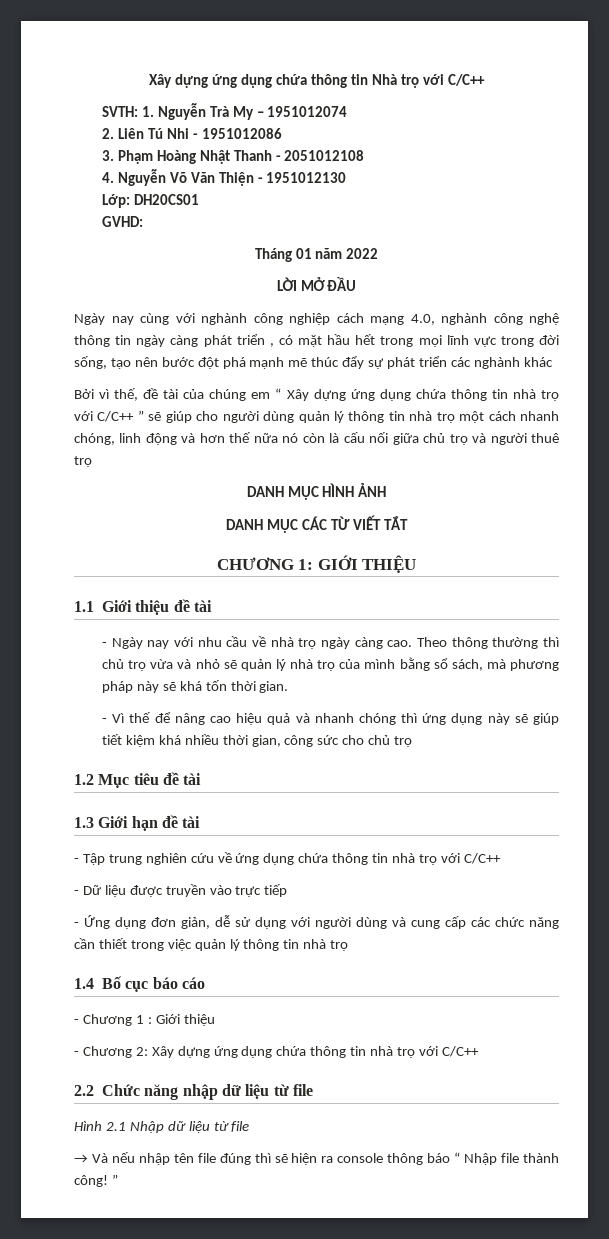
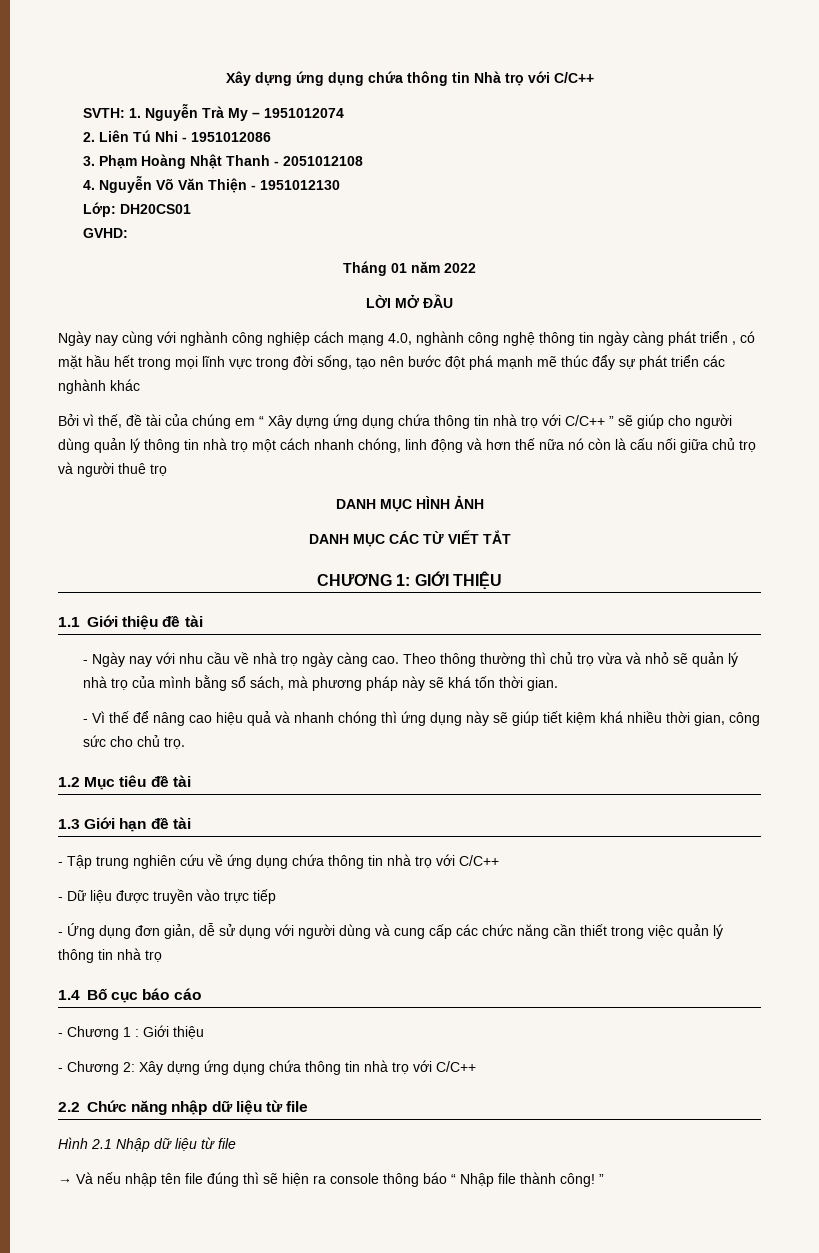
- - Vì thế để nâng cao hiệu quả và nhanh chóng thì ứng dụng này sẽ giúp tiết kiệm khá nhiều thời gian, công sức cho chủ trọ
+ - Vì thế để nâng cao hiệu quả và nhanh chóng thì ứng dụng này sẽ giúp tiết kiệm khá nhiều thời gian, công sức cho chủ trọ.

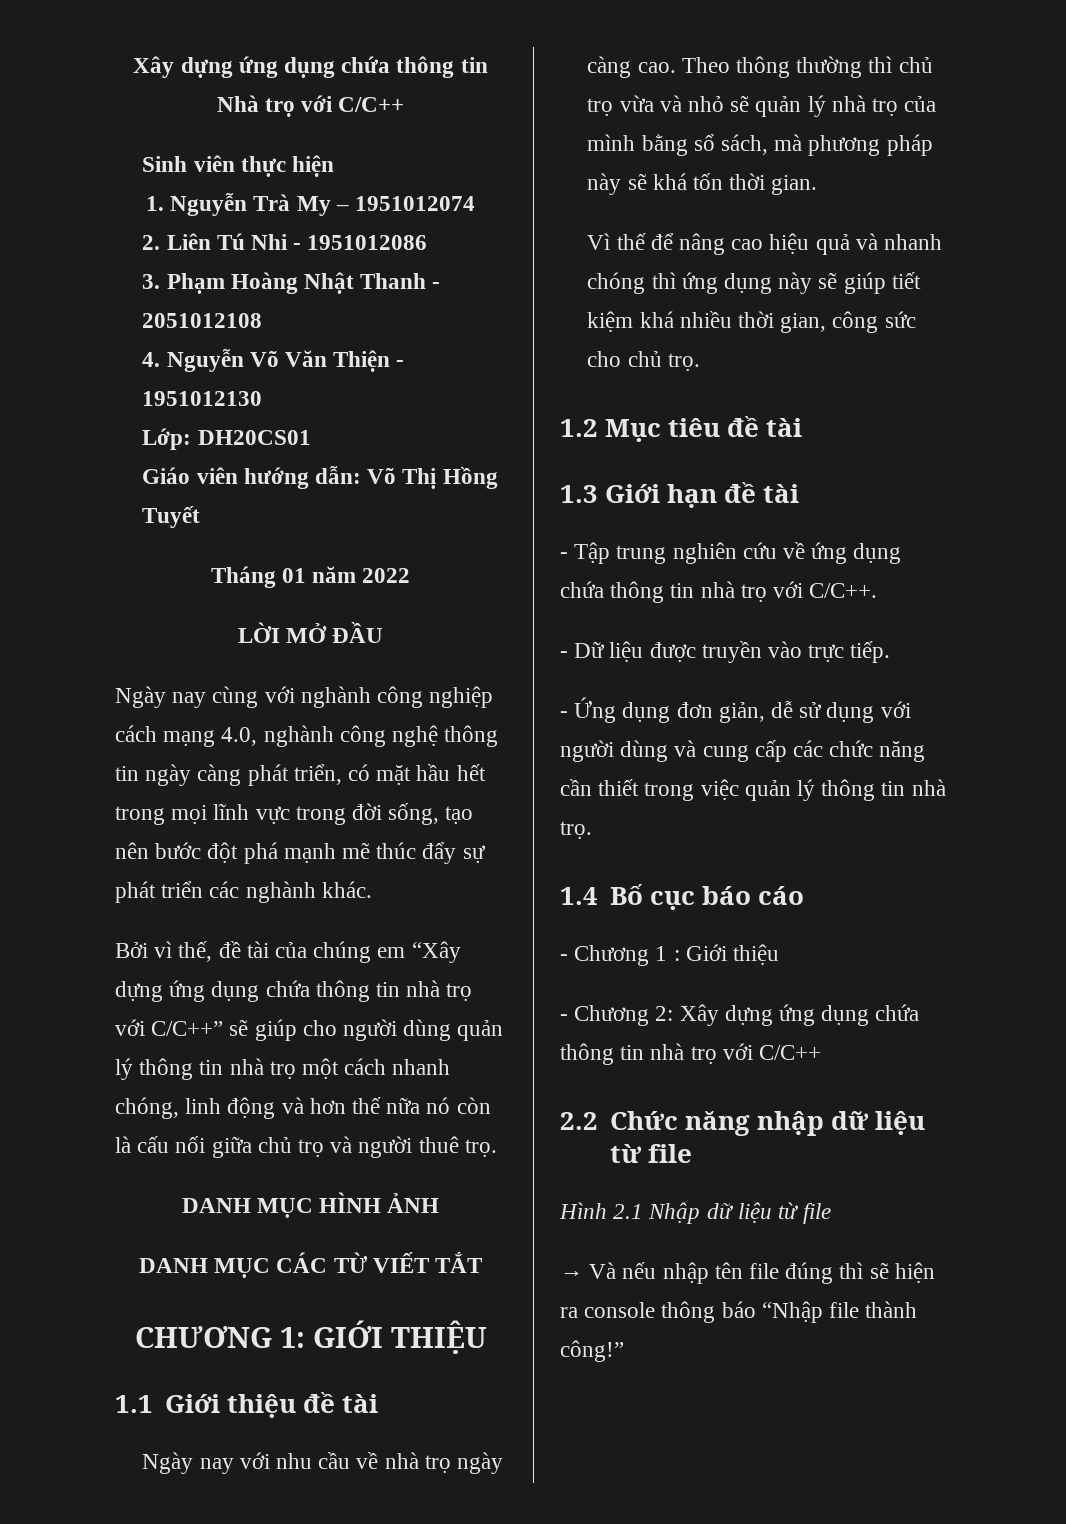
- SVTH: 1. Nguyễn Trà My – 1951012074
+ Sinh viên thực hiện
+ 1. Nguyễn Trà My – 1951012074
- GVHD:
+ Giáo viên hướng dẫn: Võ Thị Hồng Tuyết
- Ngày nay cùng với nghành công nghiệp cách mạng 4.0, nghành công nghệ thông tin ngày càng phát triển , có mặt hầu hết trong mọi lĩnh vực trong đời sống, tạo nên bước đột phá mạnh mẽ thúc đẩy sự phát triển các nghành khác
+ Ngày nay cùng với nghành công nghiệp cách mạng 4.0, nghành công nghệ thông tin ngày càng phát triển, có mặt hầu hết trong mọi lĩnh vực trong đời sống, tạo nên bước đột phá mạnh mẽ thúc đẩy sự phát triển các nghành khác.
- Bởi vì thế, đề tài của chúng em “ Xây dựng ứng dụng chứa thông tin nhà trọ với C/C++ ” sẽ giúp cho người dùng quản lý thông tin nhà trọ một cách nhanh chóng, linh động và hơn thế nữa nó còn là cấu nối giữa chủ trọ và người thuê trọ
+ Bởi vì thế, đề tài của chúng em “Xây dựng ứng dụng chứa thông tin nhà trọ với C/C++” sẽ giúp cho người dùng quản lý thông tin nhà trọ một cách nhanh chóng, linh động và hơn thế nữa nó còn là cấu nối giữa chủ trọ và người thuê trọ.
- - Ngày nay với nhu cầu về nhà trọ ngày càng cao.
+ Ngày nay với nhu cầu về nhà trọ ngày càng cao.
- - Vì thế để nâng cao hiệu quả và nhanh chóng thì ứng dụng này sẽ giúp tiết kiệm khá nhiều thời gian, công sức cho chủ trọ.
+ Vì thế để nâng cao hiệu quả và nhanh chóng thì ứng dụng này sẽ giúp tiết kiệm khá nhiều thời gian, công sức cho chủ trọ.
- - Tập trung nghiên cứu về ứng dụng chứa thông tin nhà trọ với C/C++
+ - Tập trung nghiên cứu về ứng dụng chứa thông tin nhà trọ với C/C++.
- - Dữ liệu được truyền vào trực tiếp
+ - Dữ liệu được truyền vào trực tiếp.
- - Ứng dụng đơn giản, dễ sử dụng với người dùng và cung cấp các chức năng cần thiết trong việc quản lý thông tin nhà trọ
+ - Ứng dụng đơn giản, dễ sử dụng với người dùng và cung cấp các chức năng cần thiết trong việc quản lý thông tin nhà trọ.
- → Và nếu nhập tên file đúng thì sẽ hiện ra console thông báo “ Nhập file thành công! ”
+ → Và nếu nhập tên file đúng thì sẽ hiện ra console thông báo “Nhập file thành công!”

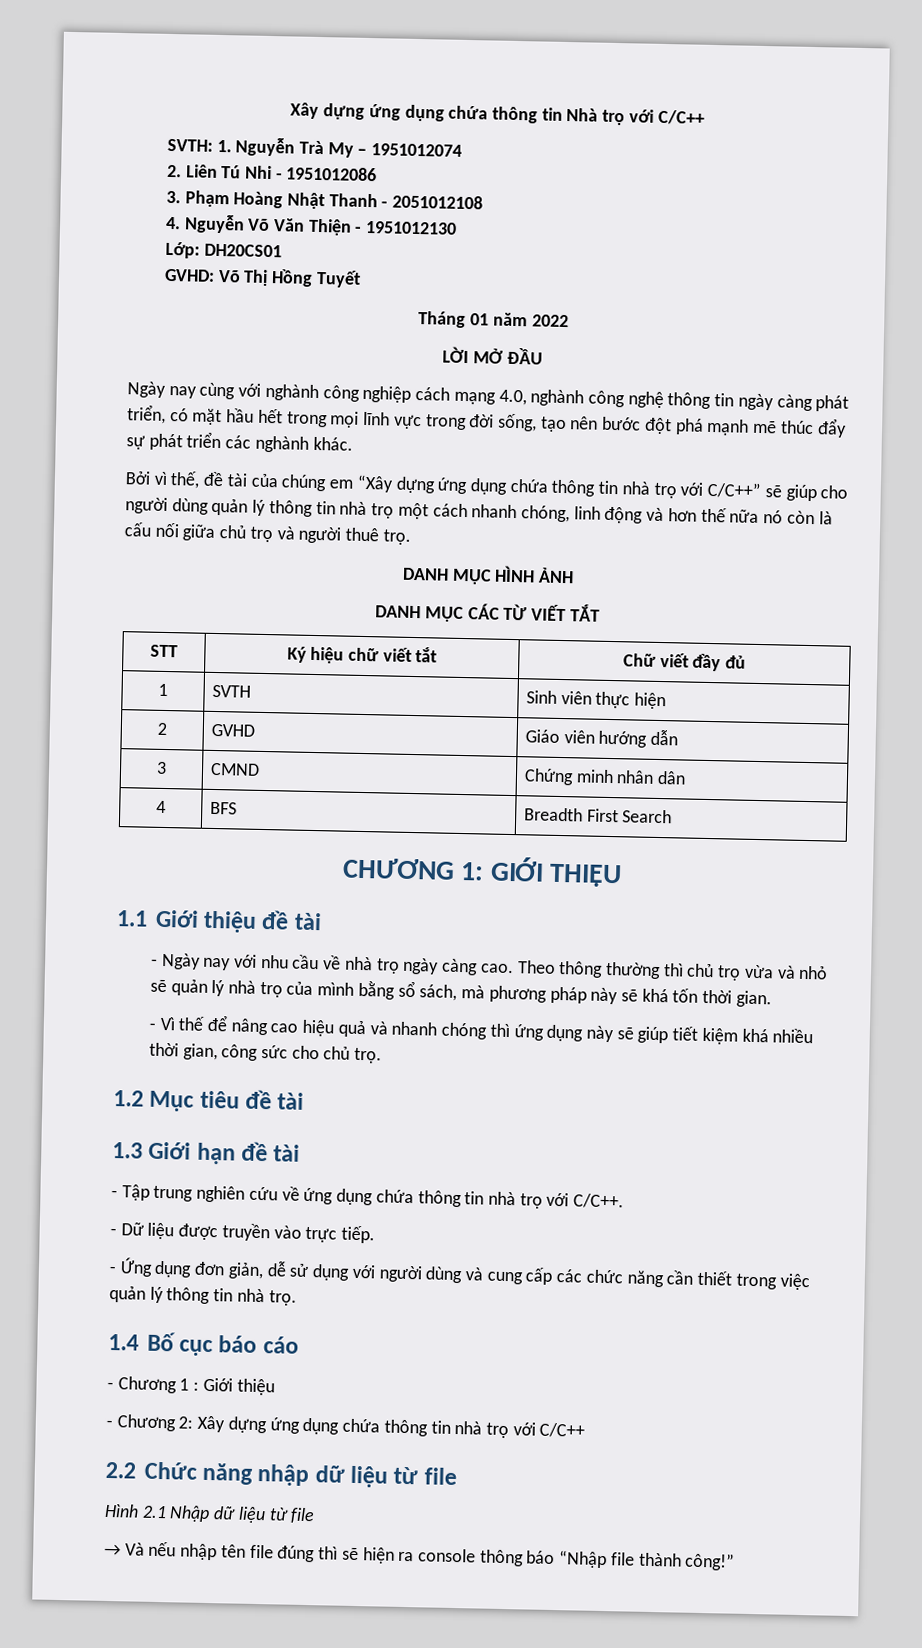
- Sinh viên thực hiện
- 1. Nguyễn Trà My – 1951012074
+ SVTH: 1. Nguyễn Trà My – 1951012074
- Giáo viên hướng dẫn: Võ Thị Hồng Tuyết
+ GVHD: Võ Thị Hồng Tuyết
+ STT | Ký hiệu chữ viết tắt | Chữ viết đầy đủ
+ 1 | SVTH | Sinh viên thực hiện
+ 2 | GVHD | Giáo viên hướng dẫn
+ 3 | CMND | Chứng minh nhân dân
+ 4 | BFS | Breadth First Search
- Ngày nay với nhu cầu về nhà trọ ngày càng cao.
+ - Ngày nay với nhu cầu về nhà trọ ngày càng cao.
- Vì thế để nâng cao hiệu quả và nhanh chóng thì ứng dụng này sẽ giúp tiết kiệm khá nhiều thời gian, công sức cho chủ trọ.
+ - Vì thế để nâng cao hiệu quả và nhanh chóng thì ứng dụng này sẽ giúp tiết kiệm khá nhiều thời gian, công sức cho chủ trọ.

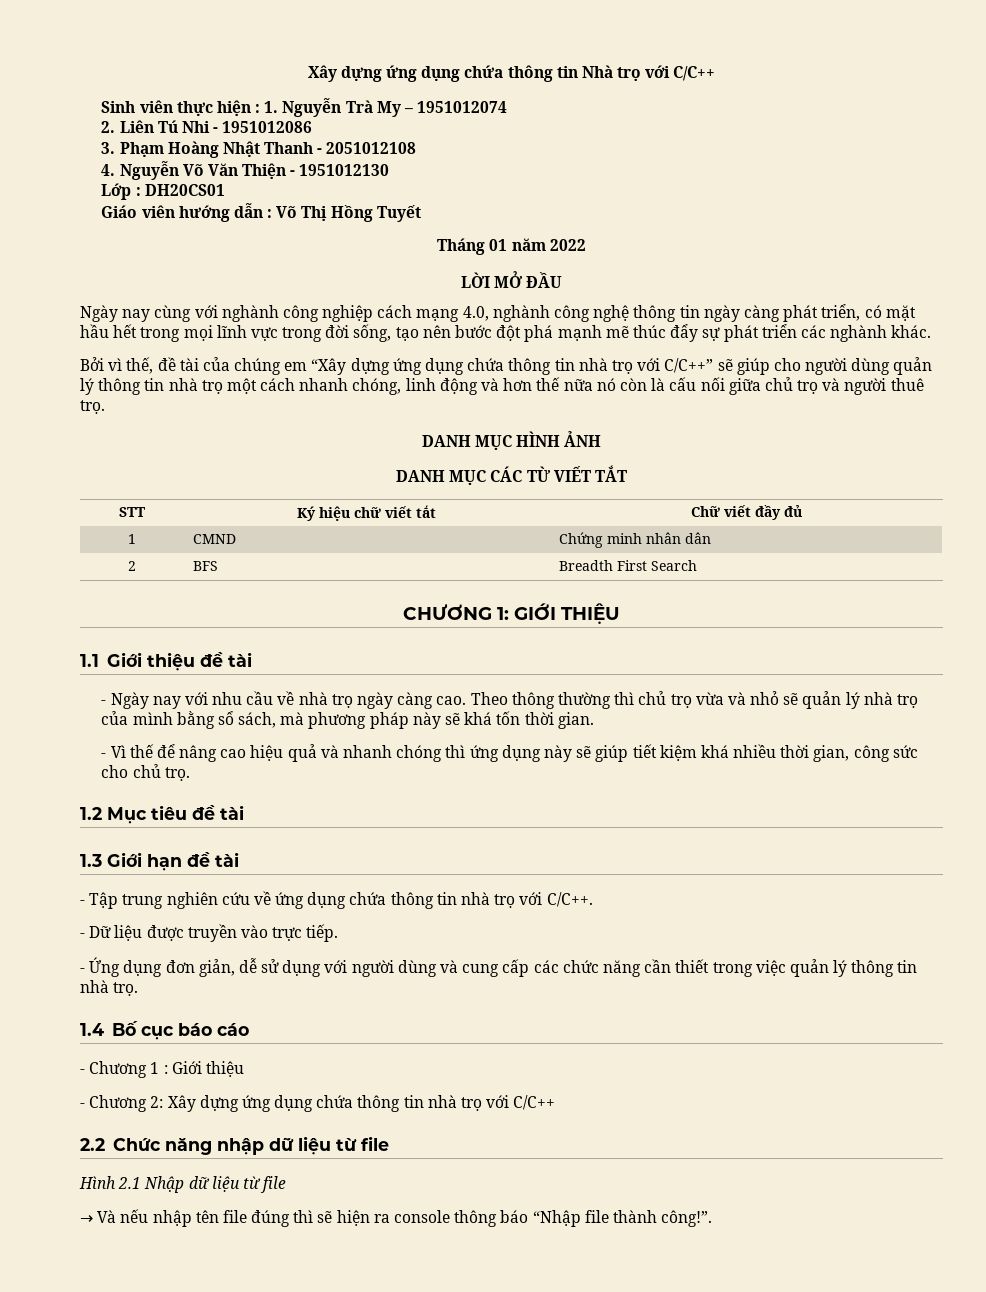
- SVTH: 1. Nguyễn Trà My – 1951012074
+ Sinh viên thực hiện : 1. Nguyễn Trà My – 1951012074
- Lớp: DH20CS01
+ Lớp : DH20CS01
- GVHD: Võ Thị Hồng Tuyết
+ Giáo viên hướng dẫn : Võ Thị Hồng Tuyết
- 1 | SVTH | Sinh viên thực hiện
- 2 | GVHD | Giáo viên hướng dẫn
- 3 | CMND | Chứng minh nhân dân
+ 1 | CMND | Chứng minh nhân dân
- 4 | BFS | Breadth First Search
+ 2 | BFS | Breadth First Search
- → Và nếu nhập tên file đúng thì sẽ hiện ra console thông báo “Nhập file thành công!”
+ → Và nếu nhập tên file đúng thì sẽ hiện ra console thông báo “Nhập file thành công!”.

